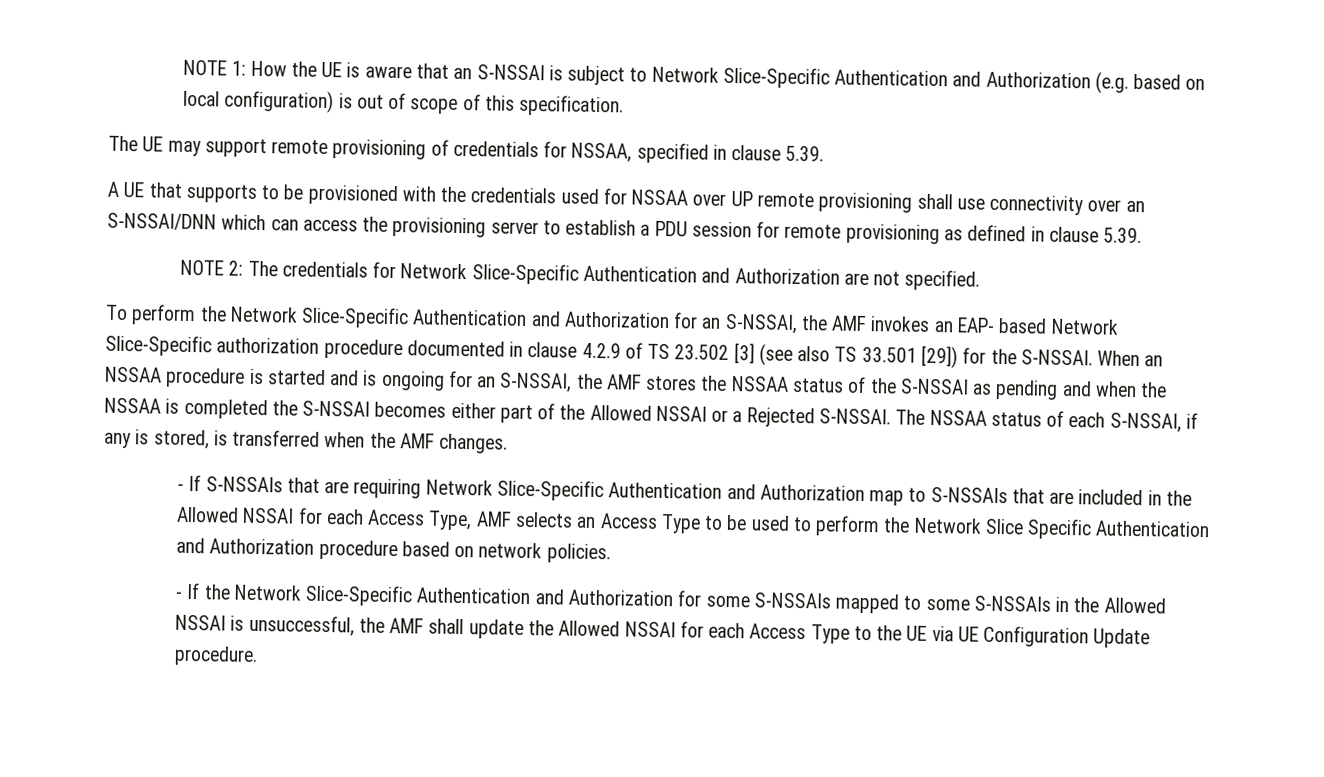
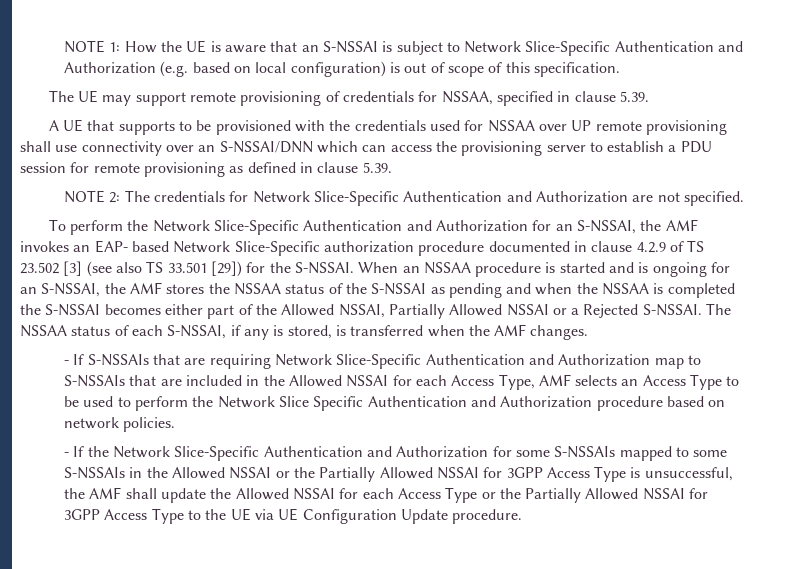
- When an NSSAA procedure is started and is ongoing for an S-NSSAI, the AMF stores the NSSAA status of the S-NSSAI as pending and when the NSSAA is completed the S-NSSAI becomes either part of the Allowed NSSAI or a Rejected S-NSSAI.
+ When an NSSAA procedure is started and is ongoing for an S-NSSAI, the AMF stores the NSSAA status of the S-NSSAI as pending and when the NSSAA is completed the S-NSSAI becomes either part of the Allowed NSSAI, Partially Allowed NSSAI or a Rejected S-NSSAI.
- - If the Network Slice-Specific Authentication and Authorization for some S-NSSAIs mapped to some S-NSSAIs in the Allowed NSSAI is unsuccessful, the AMF shall update the Allowed NSSAI for each Access Type to the UE via UE Configuration Update procedure.
+ - If the Network Slice-Specific Authentication and Authorization for some S-NSSAIs mapped to some S-NSSAIs in the Allowed NSSAI or the Partially Allowed NSSAI for 3GPP Access Type is unsuccessful, the AMF shall update the Allowed NSSAI for each Access Type or the Partially Allowed NSSAI for 3GPP Access Type to the UE via UE Configuration Update procedure.

